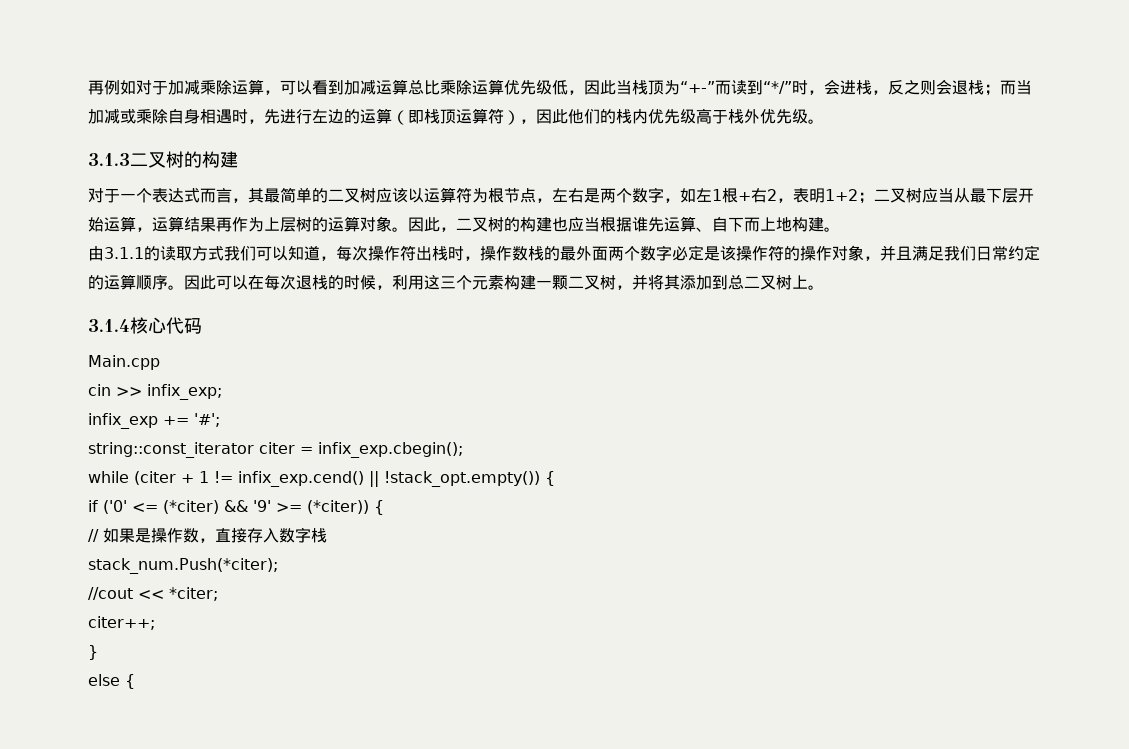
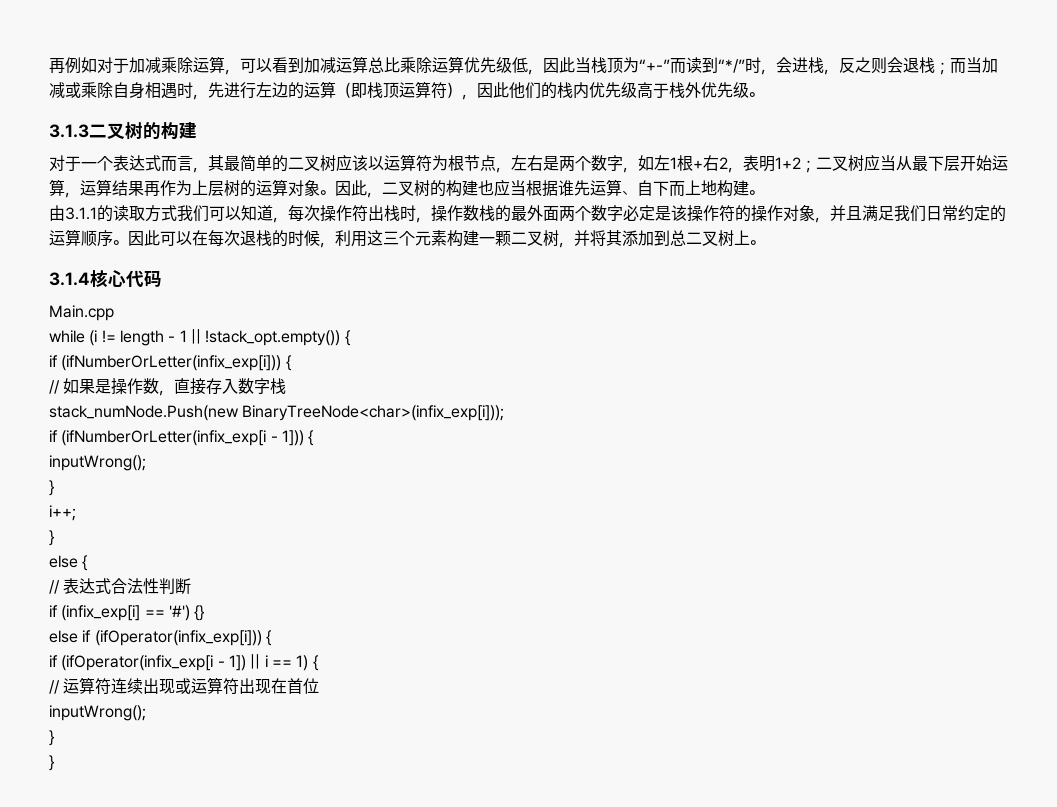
- cin >> infix_exp;
- infix_exp += '#';
- string::const_iterator citer = infix_exp.cbegin();
- while (citer + 1 != infix_exp.cend() || !stack_opt.empty()) {
- if ('0' <= (*citer) && '9' >= (*citer)) {
+ while (i != length - 1 || !stack_opt.empty()) {
+ if (ifNumberOrLetter(infix_exp[i])) {
- stack_num.Push(*citer);
- //cout << *citer;
- citer++;
+ stack_numNode.Push(new BinaryTreeNode<char>(infix_exp[i]));
+ if (ifNumberOrLetter(infix_exp[i - 1])) {
+ inputWrong();
+ }
+ i++;
  }
  else {
+ // 表达式合法性判断
+ if (infix_exp[i] == '#') {}
+ else if (ifOperator(infix_exp[i])) {
+ if (ifOperator(infix_exp[i - 1]) || i == 1) {
+ // 运算符连续出现或运算符出现在首位
+ inputWrong();
+ }
+ }

